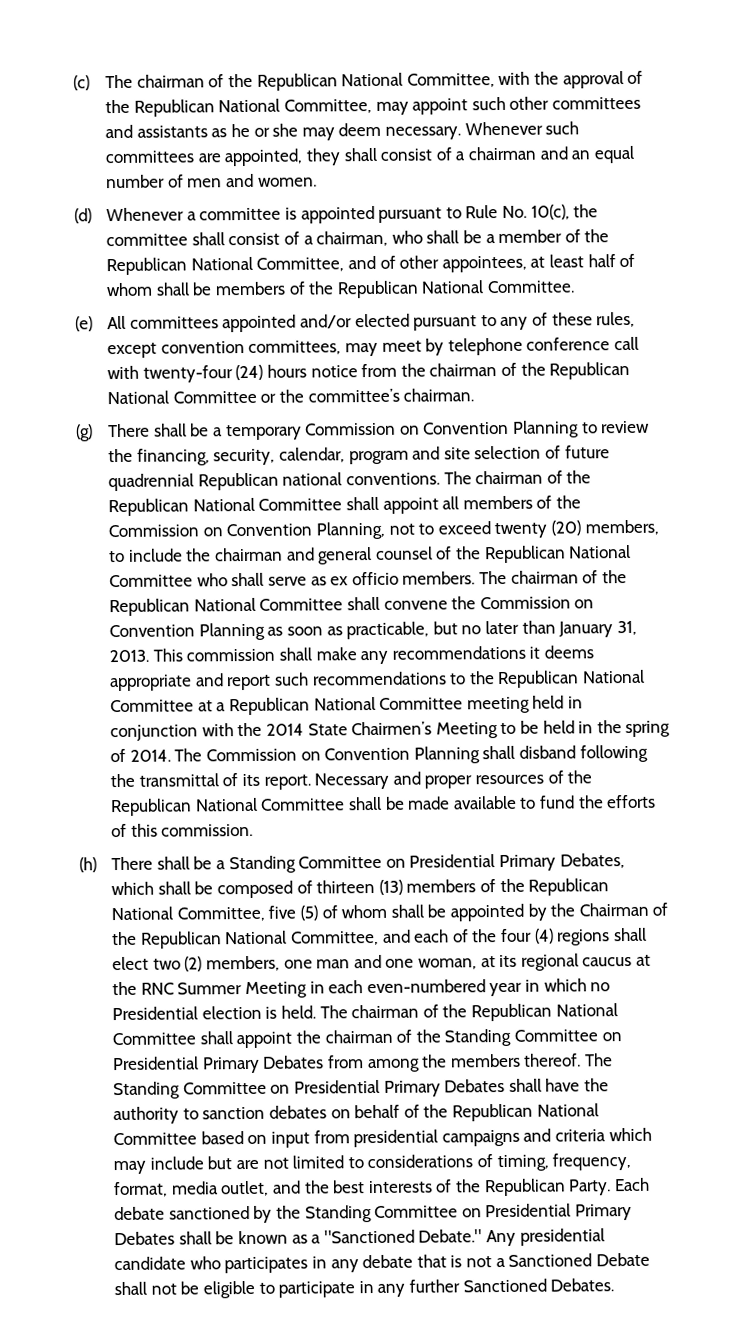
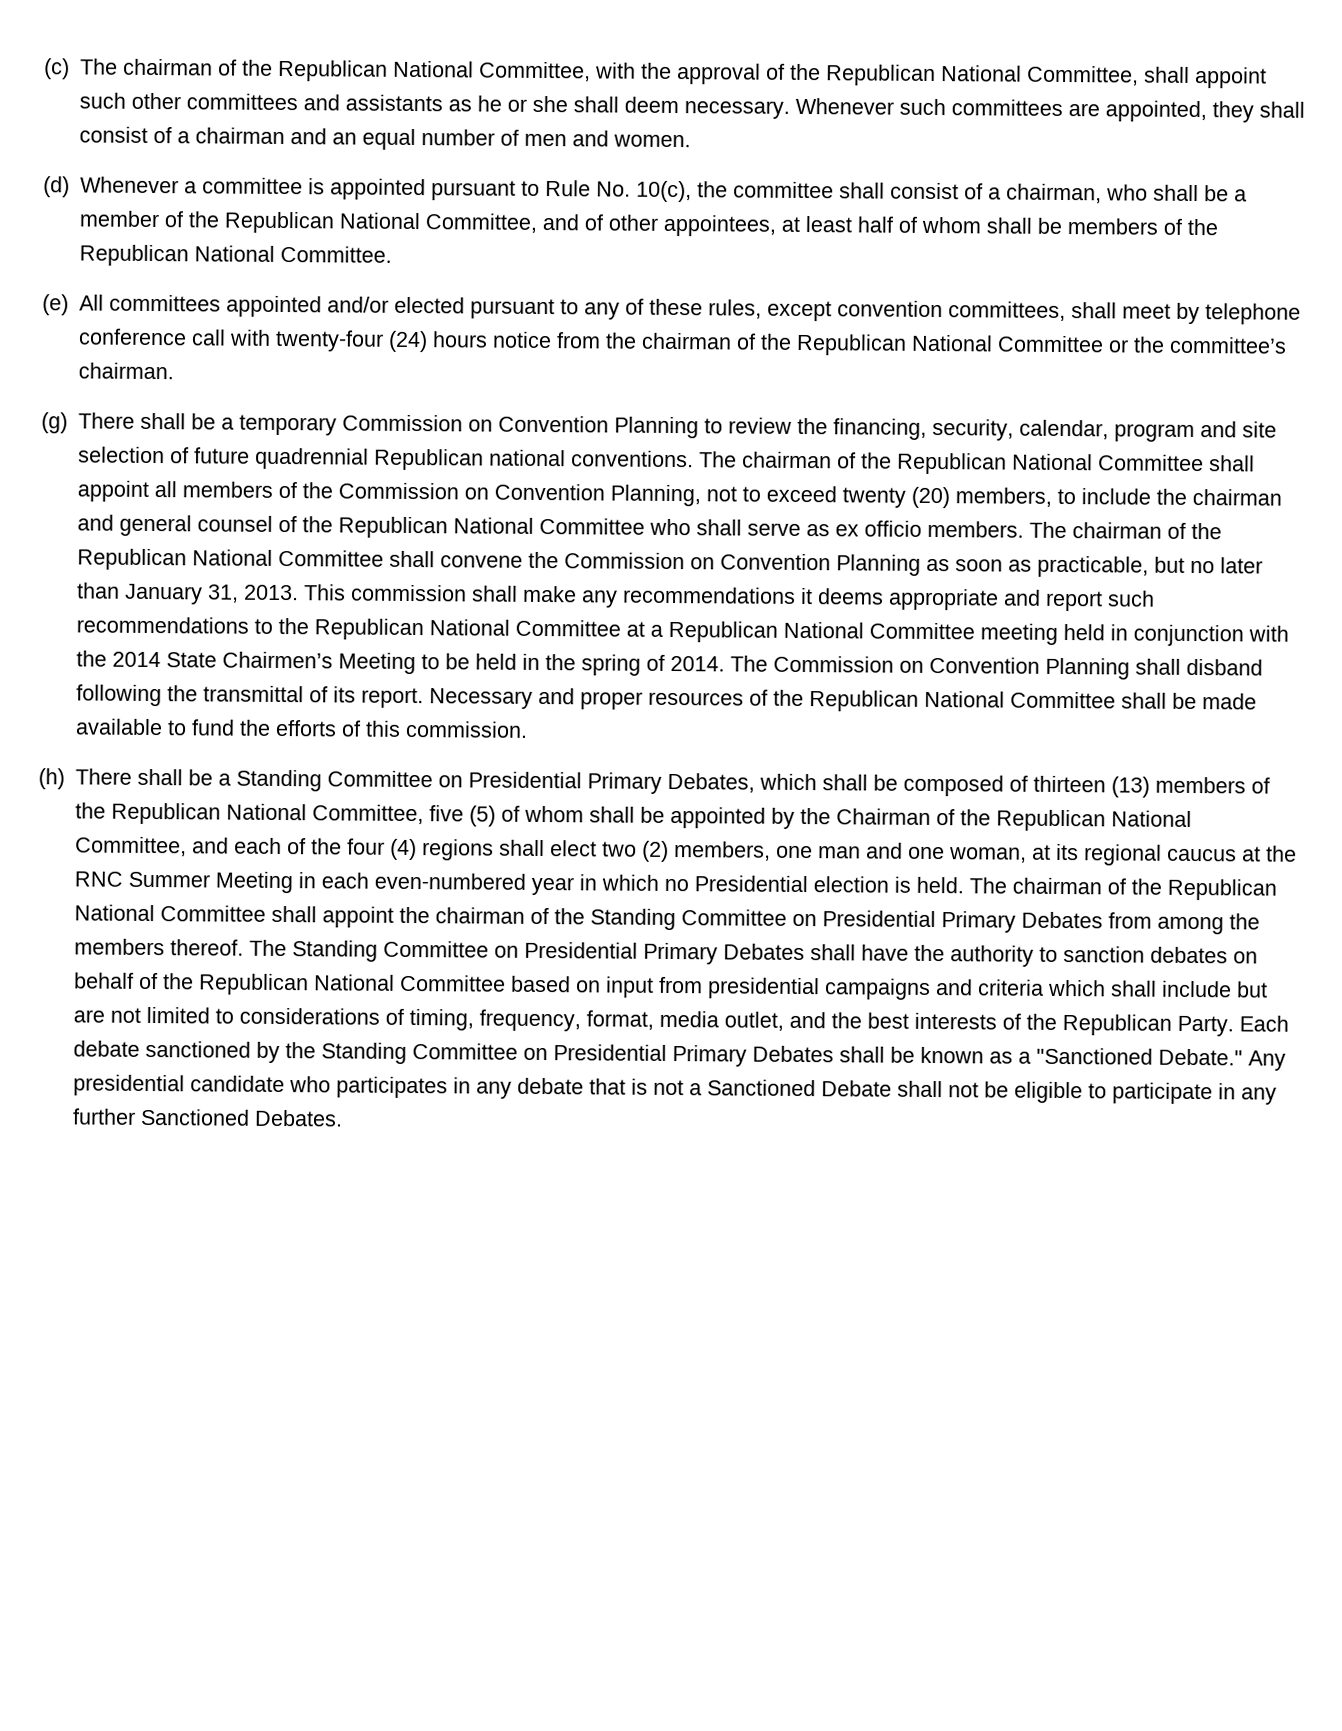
- (c) The chairman of the Republican National Committee, with the approval of the Republican National Committee, may appoint such other committees and assistants as he or she may deem necessary.
+ (c) The chairman of the Republican National Committee, with the approval of the Republican National Committee, shall appoint such other committees and assistants as he or she shall deem necessary.
- (e) All committees appointed and/or elected pursuant to any of these rules, except convention committees, may meet by telephone conference call with twenty-four (24) hours notice from the chairman of the Republican National Committee or the committee’s chairman.
+ (e) All committees appointed and/or elected pursuant to any of these rules, except convention committees, shall meet by telephone conference call with twenty-four (24) hours notice from the chairman of the Republican National Committee or the committee’s chairman.
- The Standing Committee on Presidential Primary Debates shall have the authority to sanction debates on behalf of the Republican National Committee based on input from presidential campaigns and criteria which may include but are not limited to considerations of timing, frequency, format, media outlet, and the best interests of the Republican Party.
+ The Standing Committee on Presidential Primary Debates shall have the authority to sanction debates on behalf of the Republican National Committee based on input from presidential campaigns and criteria which shall include but are not limited to considerations of timing, frequency, format, media outlet, and the best interests of the Republican Party.

